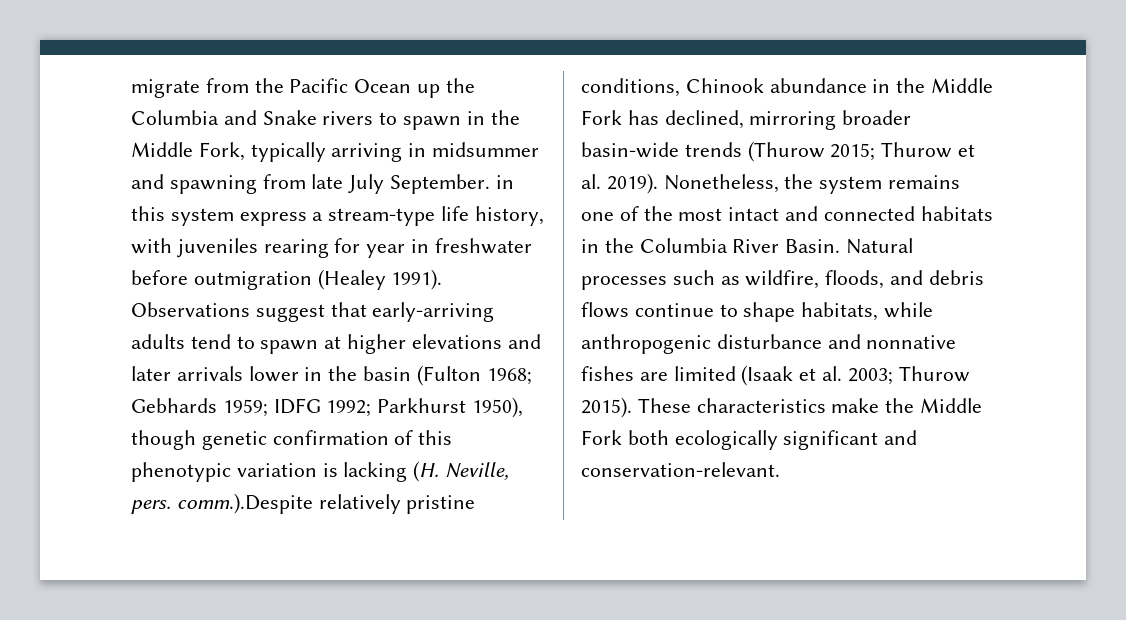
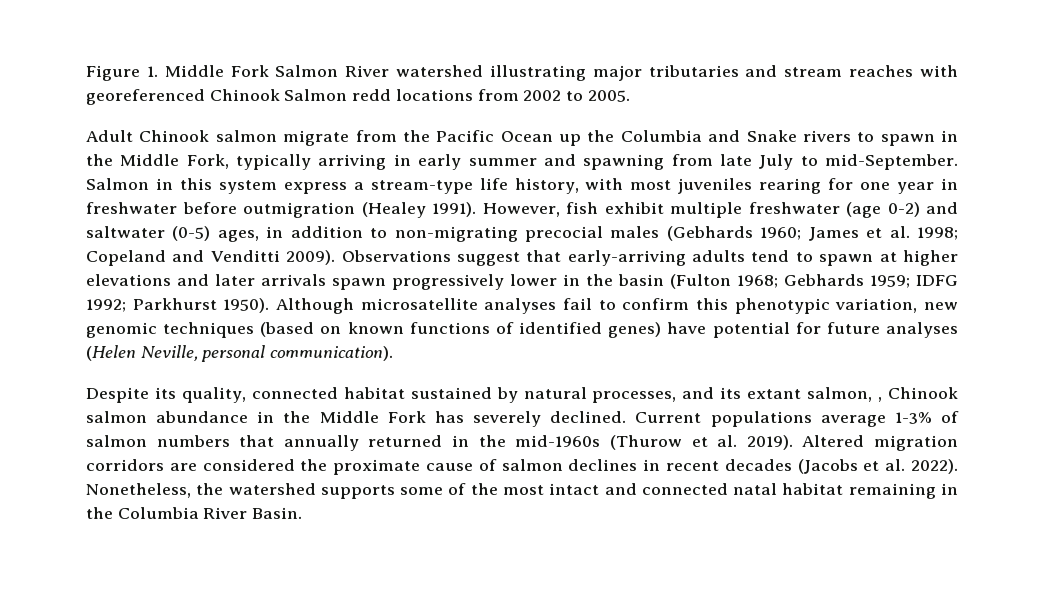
- migrate from the Pacific Ocean up the Columbia and Snake rivers to spawn in the Middle Fork, typically arriving in midsummer and spawning from late July September. in this system express a stream-type life history, with juveniles rearing for year in freshwater before outmigration (Healey 1991).
+ Figure 1. Middle Fork Salmon River watershed illustrating major tributaries and stream reaches with georeferenced Chinook Salmon redd locations from 2002 to 2005.
+ Adult Chinook salmon migrate from the Pacific Ocean up the Columbia and Snake rivers to spawn in the Middle Fork, typically arriving in early summer and spawning from late July to mid-September. Salmon in this system express a stream-type life history, with most juveniles rearing for one year in freshwater before outmigration (Healey 1991).
+ However, fish exhibit multiple freshwater (age 0-2) and saltwater (0-5) ages, in addition to non-migrating precocial males (Gebhards 1960; James et al. 1998; Copeland and Venditti 2009).
- Observations suggest that early-arriving adults tend to spawn at higher elevations and later arrivals lower in the basin (Fulton 1968; Gebhards 1959; IDFG 1992; Parkhurst 1950), though genetic confirmation of this phenotypic variation is lacking (H. Neville, pers. comm.).Despite relatively pristine conditions, Chinook abundance in the Middle Fork has declined, mirroring broader basin-wide trends (Thurow 2015; Thurow et al. 2019). Nonetheless, the system remains one of the most intact and connected habitats in the Columbia River Basin. Natural processes such as wildfire, floods, and debris flows continue to shape habitats, while anthropogenic disturbance and nonnative fishes are limited (Isaak et al. 2003; Thurow 2015). These characteristics make the Middle Fork both ecologically significant and conservation-relevant.
+ Observations suggest that early-arriving adults tend to spawn at higher elevations and later arrivals spawn progressively lower in the basin (Fulton 1968; Gebhards 1959; IDFG 1992; Parkhurst 1950). Although microsatellite analyses fail to confirm this phenotypic variation, new genomic techniques (based on known functions of identified genes) have potential for future analyses (Helen Neville, personal communication).
+ Despite its quality, connected habitat sustained by natural processes, and its extant salmon, , Chinook salmon abundance in the Middle Fork has severely declined. Current populations average 1-3% of salmon numbers that annually returned in the mid-1960s (Thurow et al. 2019). Altered migration corridors are considered the proximate cause of salmon declines in recent decades (Jacobs et al. 2022). Nonetheless, the watershed supports some of the most intact and connected natal habitat remaining in the Columbia River Basin.

